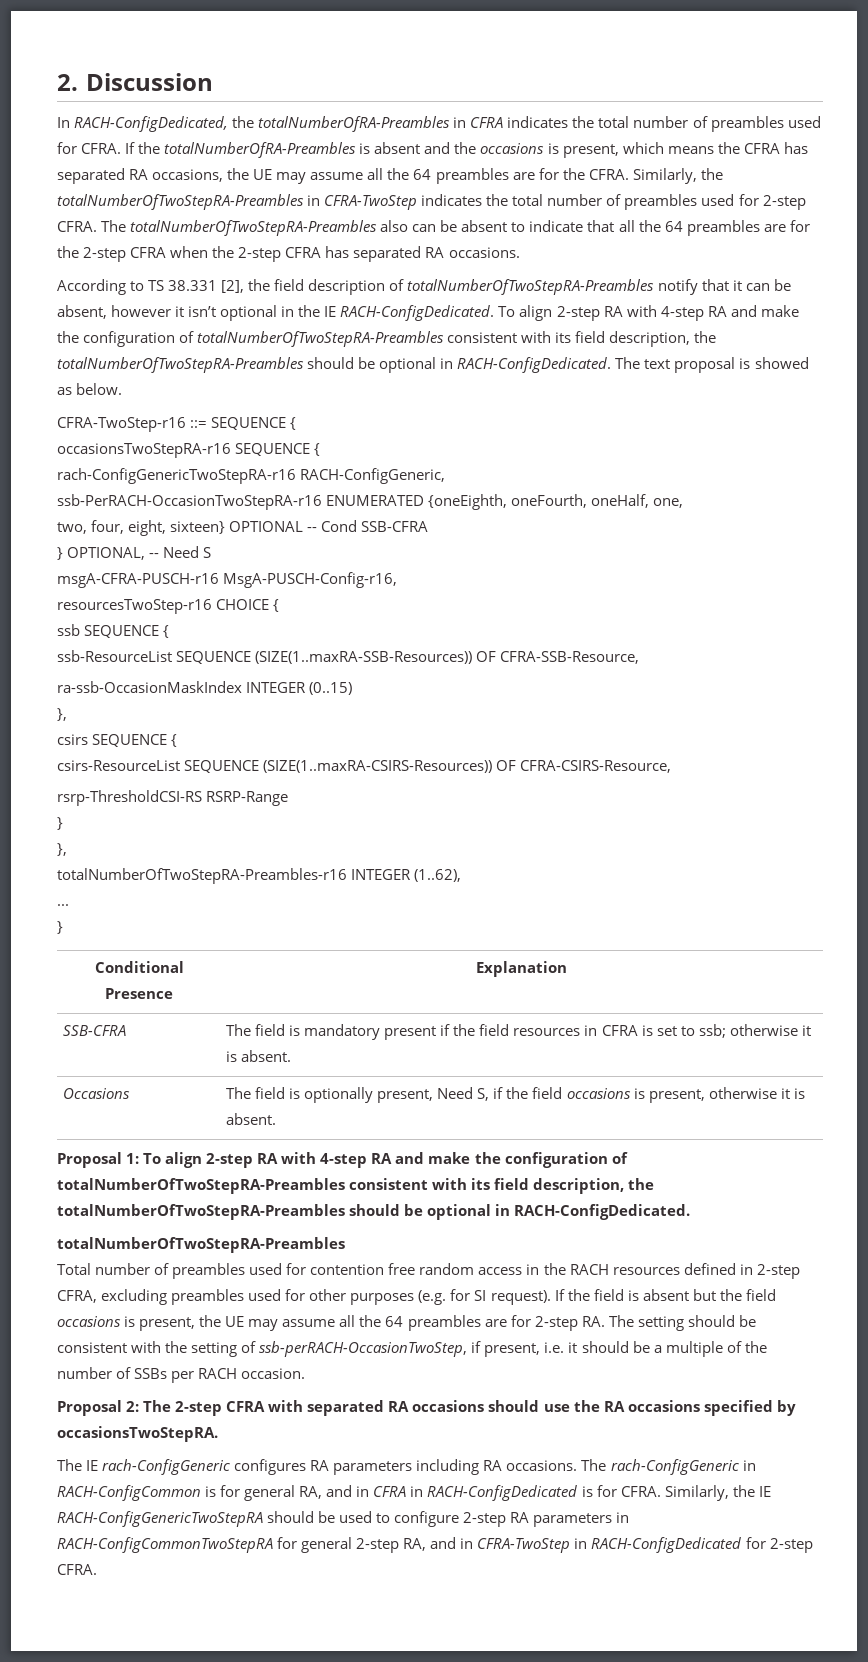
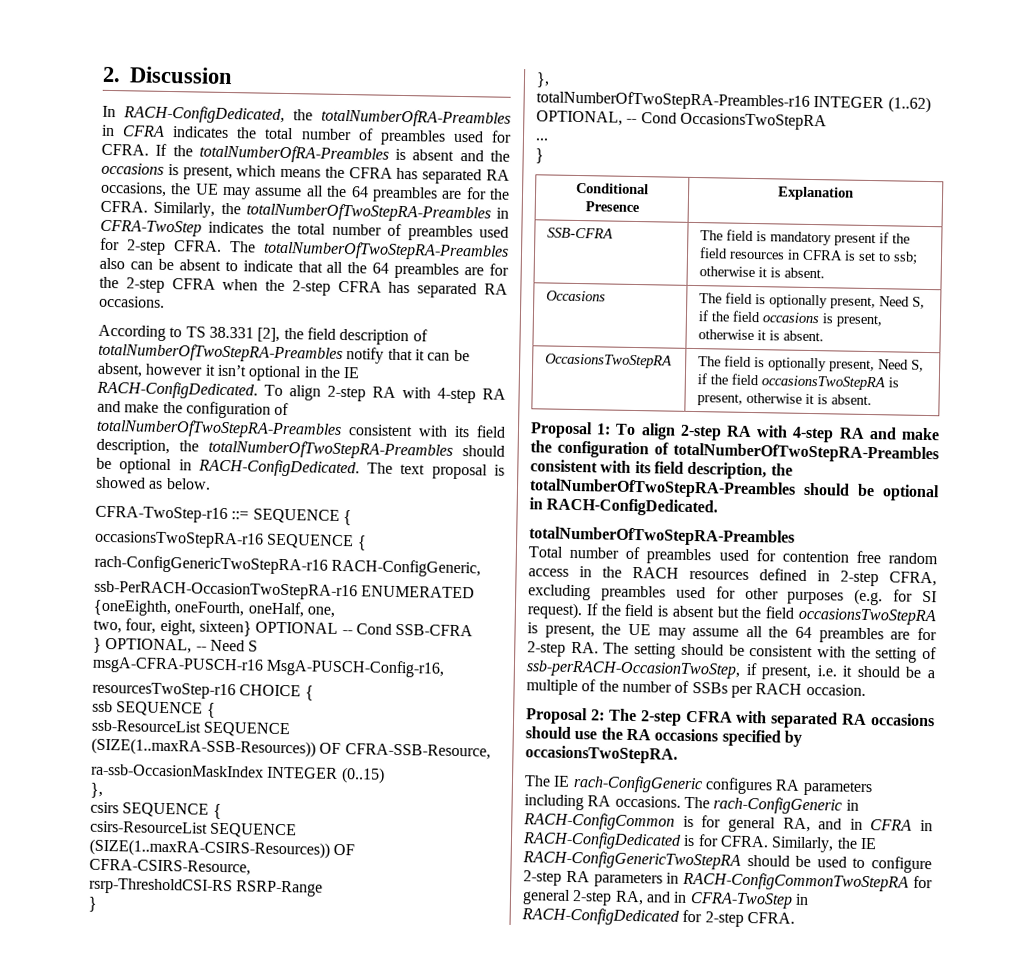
- totalNumberOfTwoStepRA-Preambles-r16 INTEGER (1..62),
+ totalNumberOfTwoStepRA-Preambles-r16 INTEGER (1..62) OPTIONAL, -- Cond OccasionsTwoStepRA
+ OccasionsTwoStepRA | The field is optionally present, Need S, if the field occasionsTwoStepRA is present, otherwise it is absent.
- If the field is absent but the field occasions is present, the UE may assume all the 64 preambles are for 2-step RA. The setting should be consistent with the setting of ssb-perRACH-OccasionTwoStep, if present, i.e. it should be a multiple of the number of SSBs per RACH occasion.
+ If the field is absent but the field occasionsTwoStepRA is present, the UE may assume all the 64 preambles are for 2-step RA. The setting should be consistent with the setting of ssb-perRACH-OccasionTwoStep, if present, i.e. it should be a multiple of the number of SSBs per RACH occasion.

